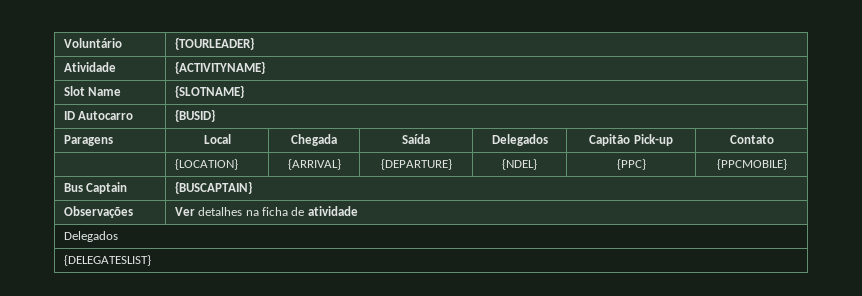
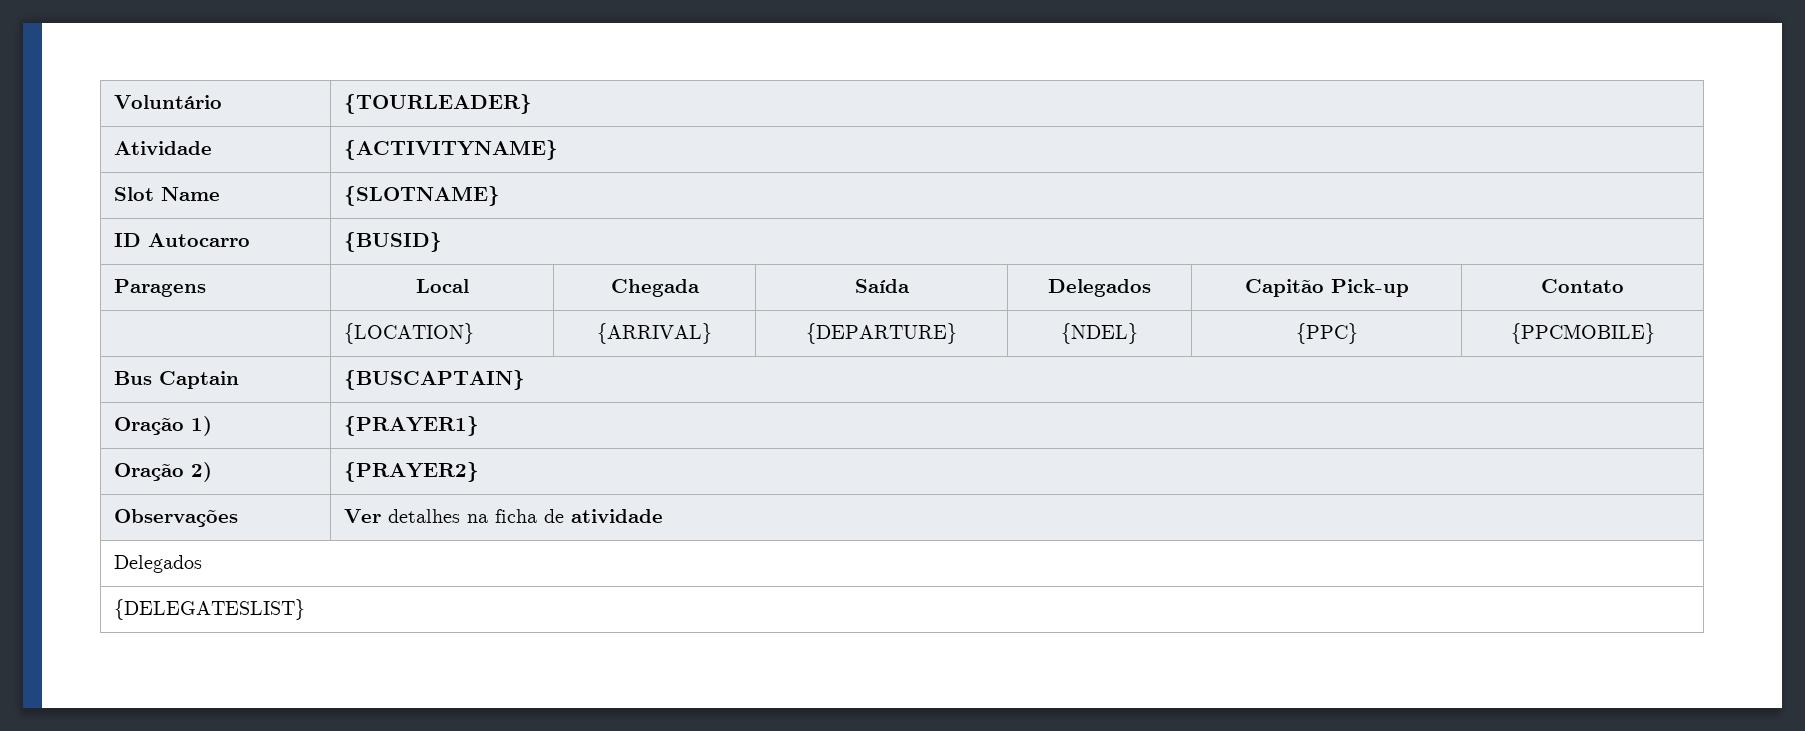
+ Oração 1) | {PRAYER1}
+ Oração 2) | {PRAYER2}

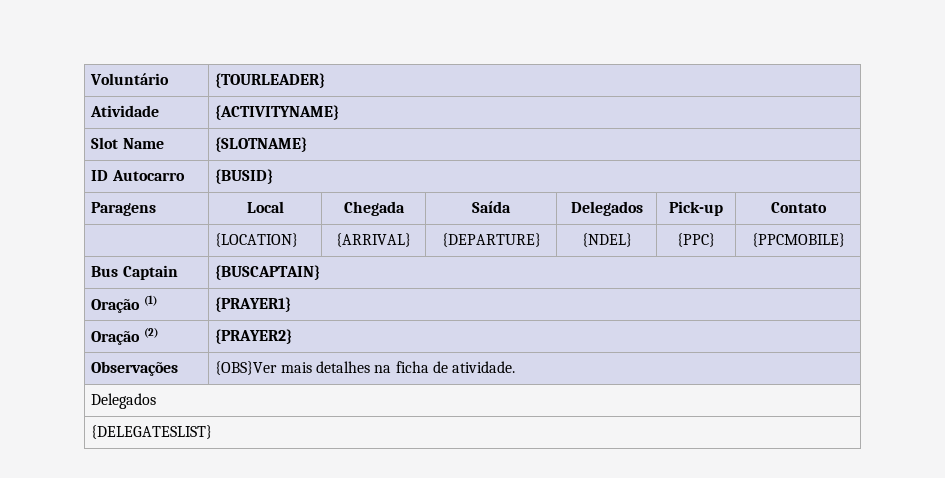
- Paragens | Local | Chegada | Saída | Delegados | Capitão Pick-up | Contato
+ Paragens | Local | Chegada | Saída | Delegados | Pick-up | Contato
- Oração 1) | {PRAYER1}
+ Oração (1) | {PRAYER1}
- Oração 2) | {PRAYER2}
+ Oração (2) | {PRAYER2}
- Observações | Ver detalhes na ficha de atividade
+ Observações | {OBS}Ver mais detalhes na ficha de atividade.

